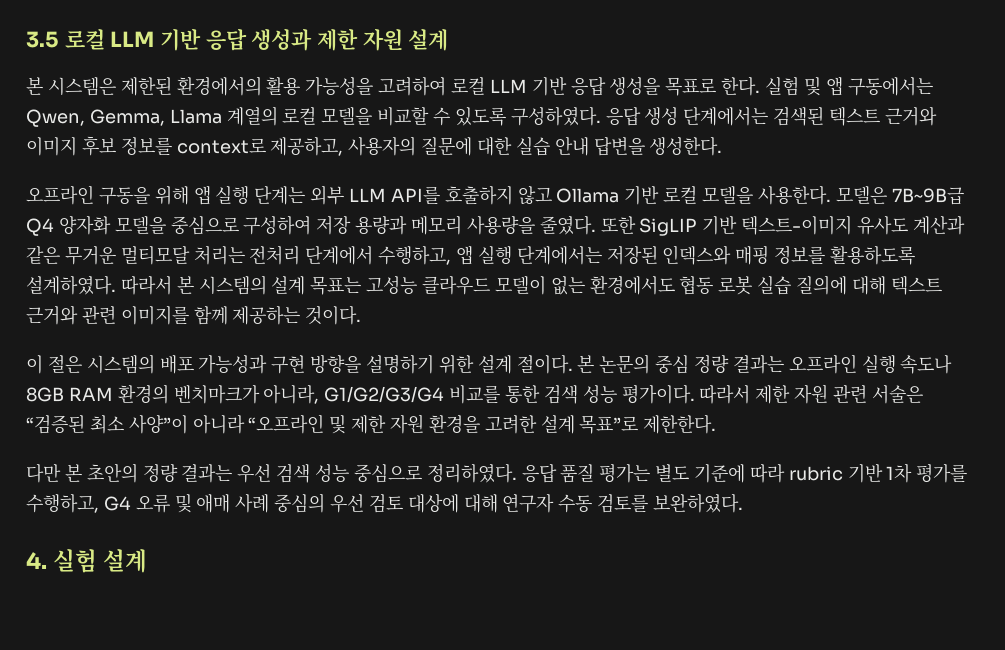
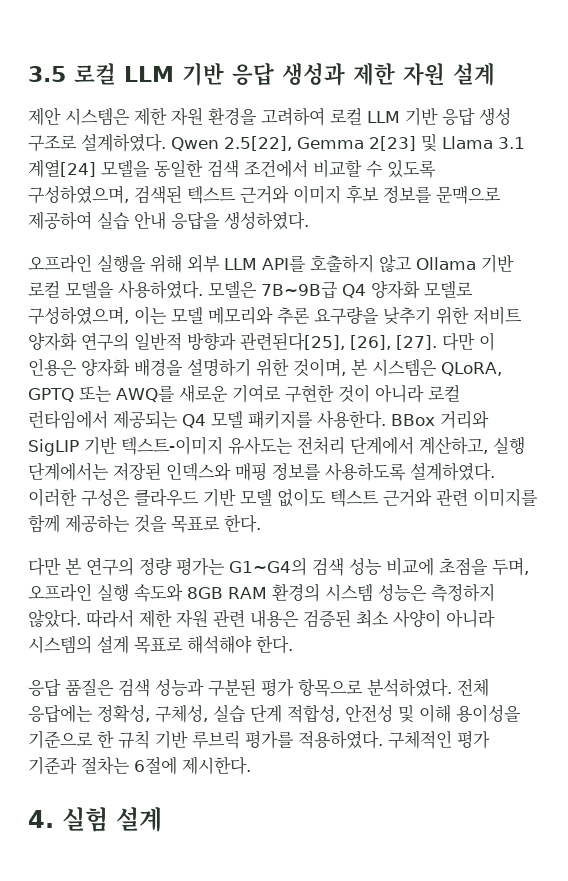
- 본 시스템은 제한된 환경에서의 활용 가능성을 고려하여 로컬 LLM 기반 응답 생성을 목표로 한다. 실험 및 앱 구동에서는 Qwen, Gemma, Llama 계열의 로컬 모델을 비교할 수 있도록 구성하였다. 응답 생성 단계에서는 검색된 텍스트 근거와 이미지 후보 정보를 context로 제공하고, 사용자의 질문에 대한 실습 안내 답변을 생성한다.
- 오프라인 구동을 위해 앱 실행 단계는 외부 LLM API를 호출하지 않고 Ollama 기반 로컬 모델을 사용한다.
+ 제안 시스템은 제한 자원 환경을 고려하여 로컬 LLM 기반 응답 생성 구조로 설계하였다. Qwen 2.5[22], Gemma 2[23] 및 Llama 3.1 계열[24] 모델을 동일한 검색 조건에서 비교할 수 있도록 구성하였으며, 검색된 텍스트 근거와 이미지 후보 정보를 문맥으로 제공하여 실습 안내 응답을 생성하였다.
+ 오프라인 실행을 위해 외부 LLM API를 호출하지 않고 Ollama 기반 로컬 모델을 사용하였다.
- 모델은 7B~9B급 Q4 양자화 모델을 중심으로 구성하여 저장 용량과 메모리 사용량을 줄였다. 또한 SigLIP 기반 텍스트-이미지 유사도 계산과 같은 무거운 멀티모달 처리는 전처리 단계에서 수행하고, 앱 실행 단계에서는 저장된 인덱스와 매핑 정보를 활용하도록 설계하였다. 따라서 본 시스템의 설계 목표는 고성능 클라우드 모델이 없는 환경에서도 협동 로봇 실습 질의에 대해 텍스트 근거와 관련 이미지를 함께 제공하는 것이다.
- 이 절은 시스템의 배포 가능성과 구현 방향을 설명하기 위한 설계 절이다. 본 논문의 중심 정량 결과는 오프라인 실행 속도나 8GB RAM 환경의 벤치마크가 아니라, G1/G2/G3/G4 비교를 통한 검색 성능 평가이다. 따라서 제한 자원 관련 서술은 “검증된 최소 사양”이 아니라 “오프라인 및 제한 자원 환경을 고려한 설계 목표”로 제한한다.
- 다만 본 초안의 정량 결과는 우선 검색 성능 중심으로 정리하였다. 응답 품질 평가는 별도 기준에 따라 rubric 기반 1차 평가를 수행하고, G4 오류 및 애매 사례 중심의 우선 검토 대상에 대해 연구자 수동 검토를 보완하였다.
+ 모델은 7B~9B급 Q4 양자화 모델로 구성하였으며, 이는 모델 메모리와 추론 요구량을 낮추기 위한 저비트 양자화 연구의 일반적 방향과 관련된다[25], [26], [27]. 다만 이 인용은 양자화 배경을 설명하기 위한 것이며, 본 시스템은 QLoRA, GPTQ 또는 AWQ를 새로운 기여로 구현한 것이 아니라 로컬 런타임에서 제공되는 Q4 모델 패키지를 사용한다. BBox 거리와 SigLIP 기반 텍스트-이미지 유사도는 전처리 단계에서 계산하고, 실행 단계에서는 저장된 인덱스와 매핑 정보를 사용하도록 설계하였다. 이러한 구성은 클라우드 기반 모델 없이도 텍스트 근거와 관련 이미지를 함께 제공하는 것을 목표로 한다.
+ 다만 본 연구의 정량 평가는 G1~G4의 검색 성능 비교에 초점을 두며, 오프라인 실행 속도와 8GB RAM 환경의 시스템 성능은 측정하지 않았다. 따라서 제한 자원 관련 내용은 검증된 최소 사양이 아니라 시스템의 설계 목표로 해석해야 한다.
+ 응답 품질은 검색 성능과 구분된 평가 항목으로 분석하였다. 전체 응답에는 정확성, 구체성, 실습 단계 적합성, 안전성 및 이해 용이성을 기준으로 한 규칙 기반 루브릭 평가를 적용하였다. 구체적인 평가 기준과 절차는 6절에 제시한다.

